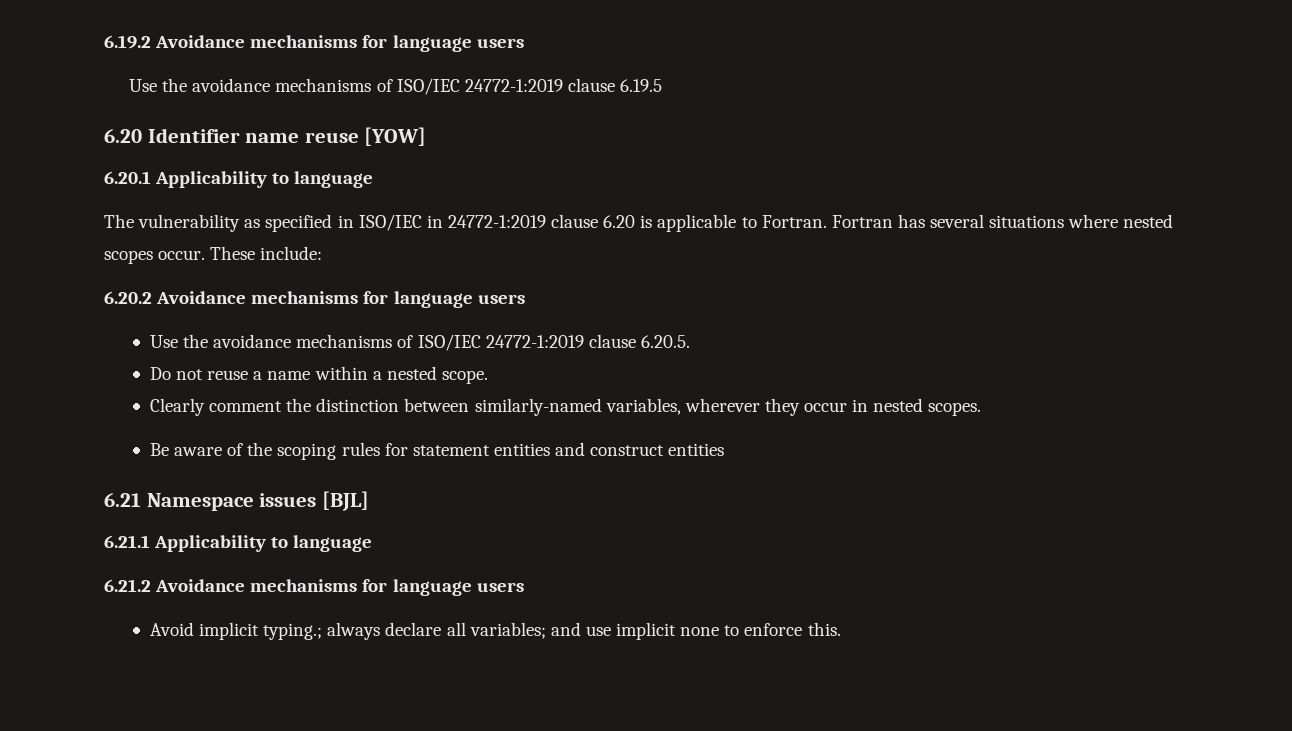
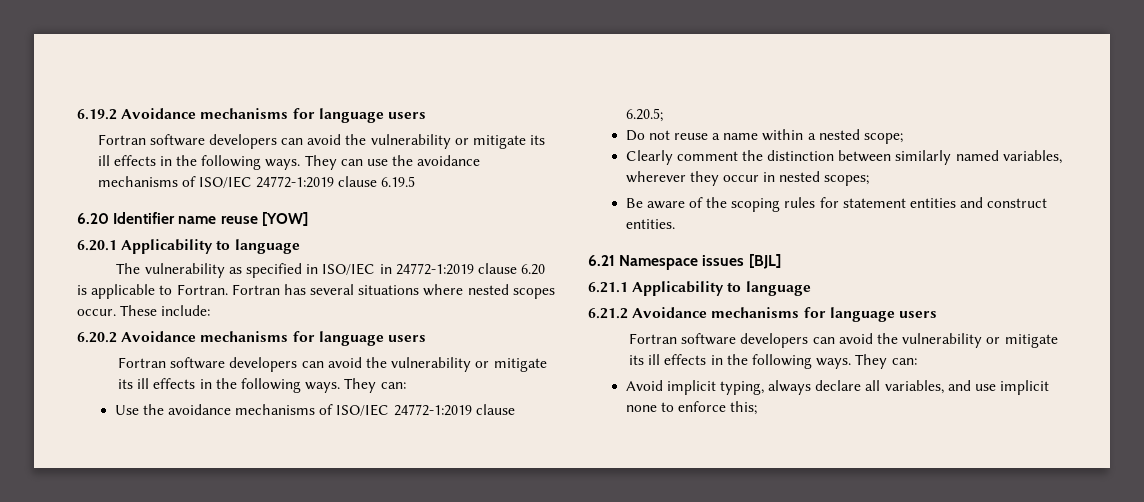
- Use the avoidance mechanisms of ISO/IEC 24772-1:2019 clause 6.19.5
+ Fortran software developers can avoid the vulnerability or mitigate its ill effects in the following ways. They can use the avoidance mechanisms of ISO/IEC 24772-1:2019 clause 6.19.5
  6.20.2 Avoidance mechanisms for language users
- Use the avoidance mechanisms of ISO/IEC 24772-1:2019 clause 6.20.5.
+ Fortran software developers can avoid the vulnerability or mitigate its ill effects in the following ways. They can:
+ Use the avoidance mechanisms of ISO/IEC 24772-1:2019 clause 6.20.5;
- Do not reuse a name within a nested scope.
+ Do not reuse a name within a nested scope;
- Clearly comment the distinction between similarly-named variables, wherever they occur in nested scopes.
+ Clearly comment the distinction between similarly named variables, wherever they occur in nested scopes;
- Be aware of the scoping rules for statement entities and construct entities
+ Be aware of the scoping rules for statement entities and construct entities.
  6.21.2 Avoidance mechanisms for language users
+ Fortran software developers can avoid the vulnerability or mitigate its ill effects in the following ways. They can:
- Avoid implicit typing.; always declare all variables; and use implicit none to enforce this.
+ Avoid implicit typing, always declare all variables, and use implicit none to enforce this;

